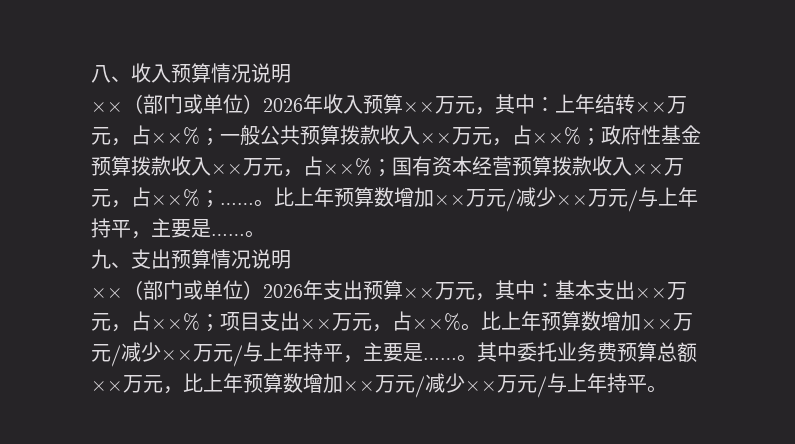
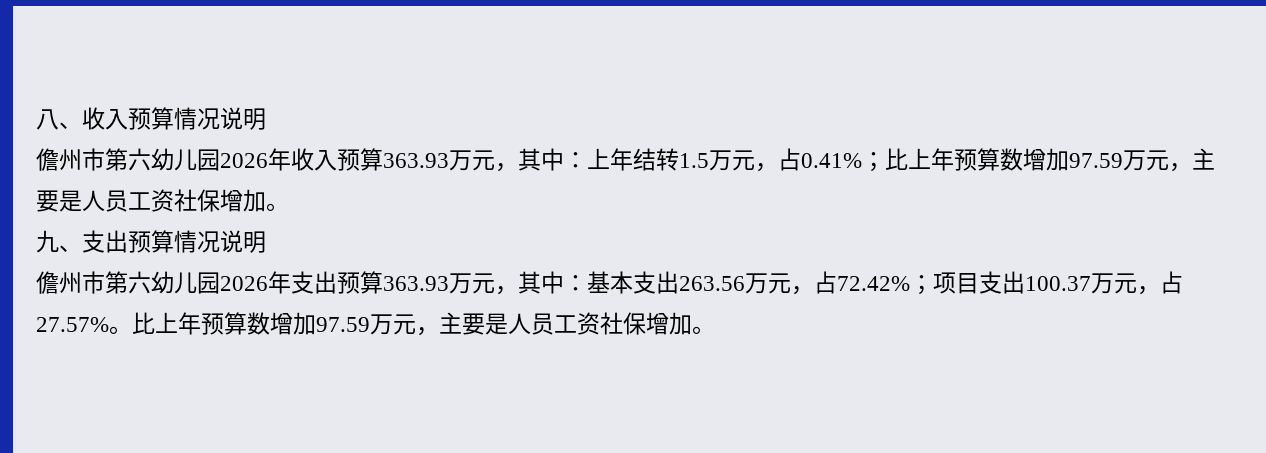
- ××（部门或单位）2026年收入预算××万元，其中：上年结转××万元，占××%；一般公共预算拨款收入××万元，占××%；政府性基金预算拨款收入××万元，占××%；国有资本经营预算拨款收入××万元，占××%；……。比上年预算数增加××万元/减少××万元/与上年持平，主要是……。
+ 儋州市第六幼儿园2026年收入预算363.93万元，其中：上年结转1.5万元，占0.41%；比上年预算数增加97.59万元，主要是人员工资社保增加。
- ××（部门或单位）2026年支出预算××万元，其中：基本支出××万元，占××%；项目支出××万元，占××%。比上年预算数增加××万元/减少××万元/与上年持平，主要是……。其中委托业务费预算总额××万元，比上年预算数增加××万元/减少××万元/与上年持平。
+ 儋州市第六幼儿园2026年支出预算363.93万元，其中：基本支出263.56万元，占72.42%；项目支出100.37万元，占27.57%。比上年预算数增加97.59万元，主要是人员工资社保增加。

